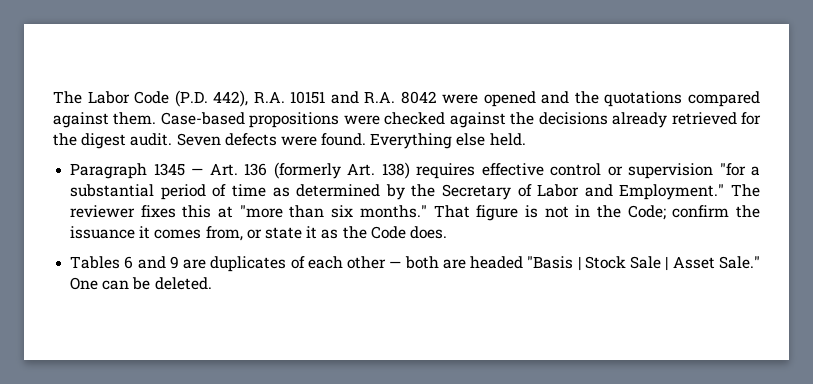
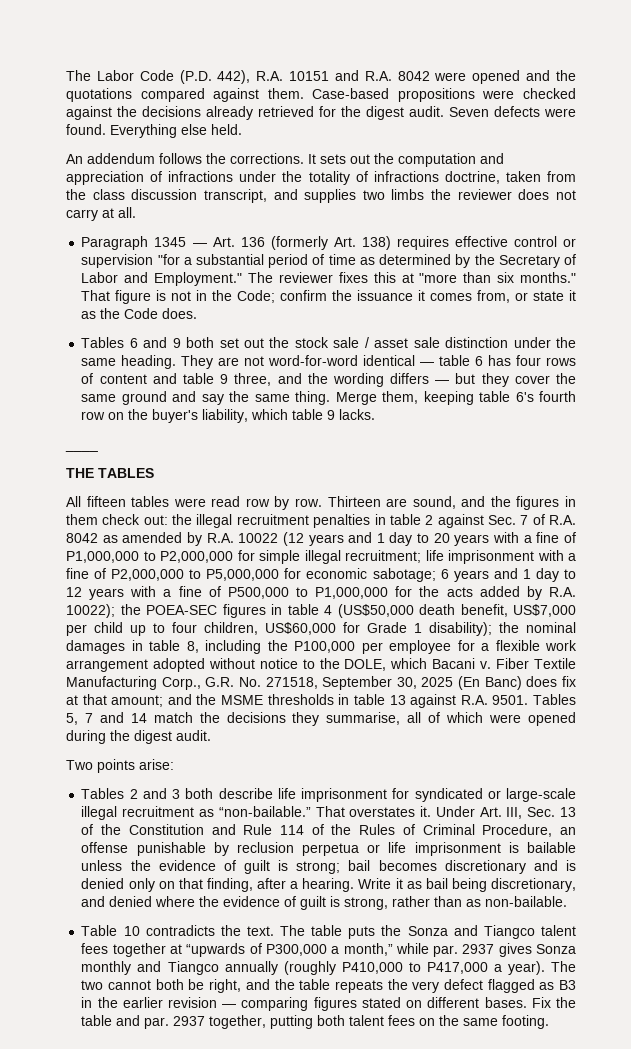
+ An addendum follows the corrections. It sets out the computation and appreciation of infractions under the totality of infractions doctrine, taken from the class discussion transcript, and supplies two limbs the reviewer does not carry at all.
- Tables 6 and 9 are duplicates of each other — both are headed "Basis | Stock Sale | Asset Sale." One can be deleted.
+ Tables 6 and 9 both set out the stock sale / asset sale distinction under the same heading. They are not word-for-word identical — table 6 has four rows of content and table 9 three, and the wording differs — but they cover the same ground and say the same thing. Merge them, keeping table 6's fourth row on the buyer's liability, which table 9 lacks.
+ ____
+ THE TABLES
+ All fifteen tables were read row by row. Thirteen are sound, and the figures in them check out: the illegal recruitment penalties in table 2 against Sec. 7 of R.A. 8042 as amended by R.A. 10022 (12 years and 1 day to 20 years with a fine of P1,000,000 to P2,000,000 for simple illegal recruitment; life imprisonment with a fine of P2,000,000 to P5,000,000 for economic sabotage; 6 years and 1 day to 12 years with a fine of P500,000 to P1,000,000 for the acts added by R.A. 10022); the POEA-SEC figures in table 4 (US$50,000 death benefit, US$7,000 per child up to four children, US$60,000 for Grade 1 disability); the nominal damages in table 8, including the P100,000 per employee for a flexible work arrangement adopted without notice to the DOLE, which Bacani v. Fiber Textile Manufacturing Corp., G.R. No. 271518, September 30, 2025 (En Banc) does fix at that amount; and the MSME thresholds in table 13 against R.A. 9501. Tables 5, 7 and 14 match the decisions they summarise, all of which were opened during the digest audit.
+ Two points arise:
+ Tables 2 and 3 both describe life imprisonment for syndicated or large-scale illegal recruitment as “non-bailable.” That overstates it. Under Art. III, Sec. 13 of the Constitution and Rule 114 of the Rules of Criminal Procedure, an offense punishable by reclusion perpetua or life imprisonment is bailable unless the evidence of guilt is strong; bail becomes discretionary and is denied only on that finding, after a hearing. Write it as bail being discretionary, and denied where the evidence of guilt is strong, rather than as non-bailable.
+ Table 10 contradicts the text. The table puts the Sonza and Tiangco talent fees together at “upwards of P300,000 a month,” while par. 2937 gives Sonza monthly and Tiangco annually (roughly P410,000 to P417,000 a year). The two cannot both be right, and the table repeats the very defect flagged as B3 in the earlier revision — comparing figures stated on different bases. Fix the table and par. 2937 together, putting both talent fees on the same footing.

